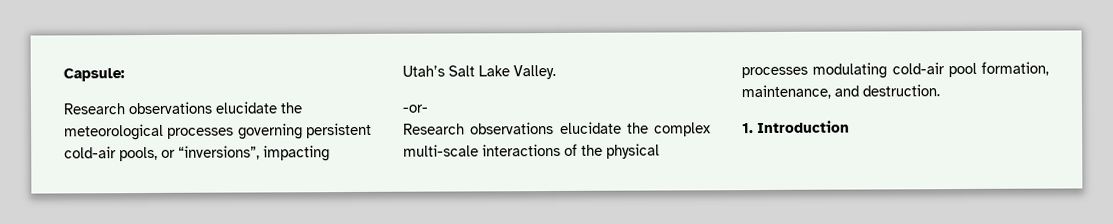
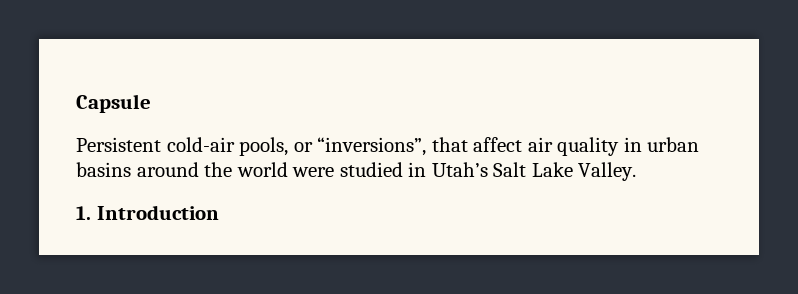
- Capsule:
- Research observations elucidate the meteorological processes governing persistent cold-air pools, or “inversions”, impacting Utah’s Salt Lake Valley.
- -or-
- Research observations elucidate the complex multi-scale interactions of the physical processes modulating cold-air pool formation, maintenance, and destruction.
+ Capsule
+ Persistent cold-air pools, or “inversions”, that affect air quality in urban basins around the world were studied in Utah’s Salt Lake Valley.

